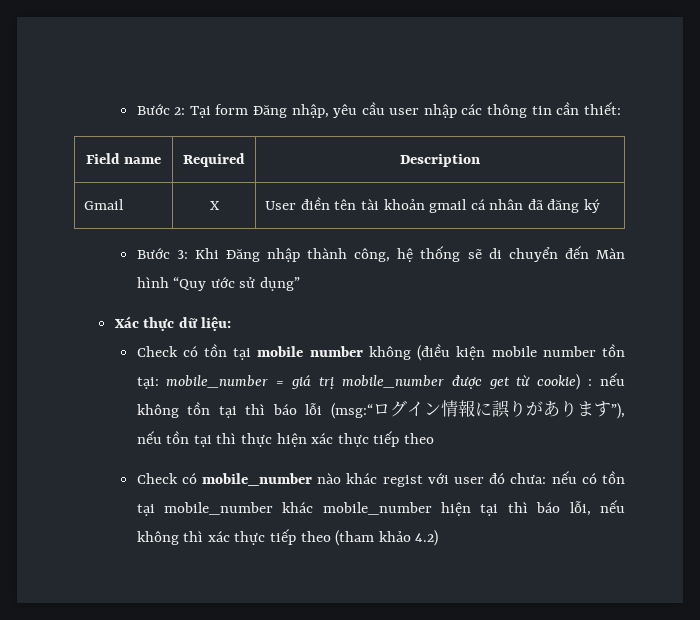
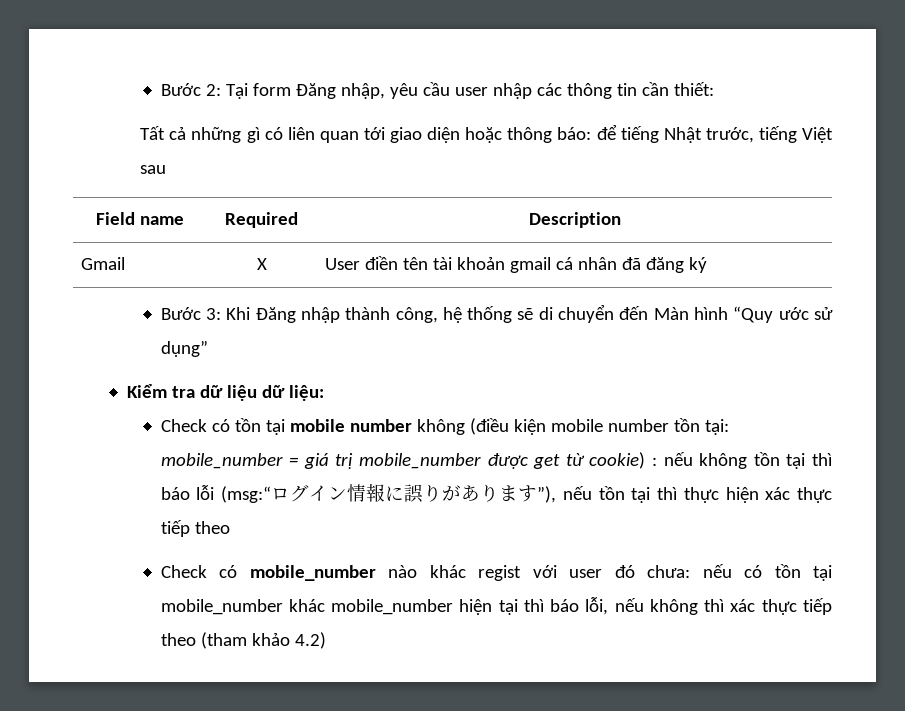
+ Tất cả những gì có liên quan tới giao diện hoặc thông báo: để tiếng Nhật trước, tiếng Việt sau
- Xác thực dữ liệu:
+ Kiểm tra dữ liệu dữ liệu:

